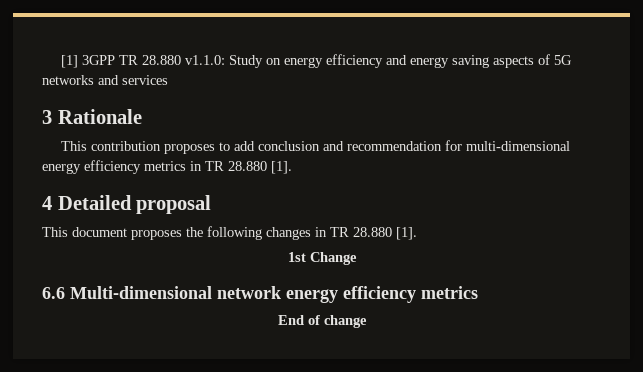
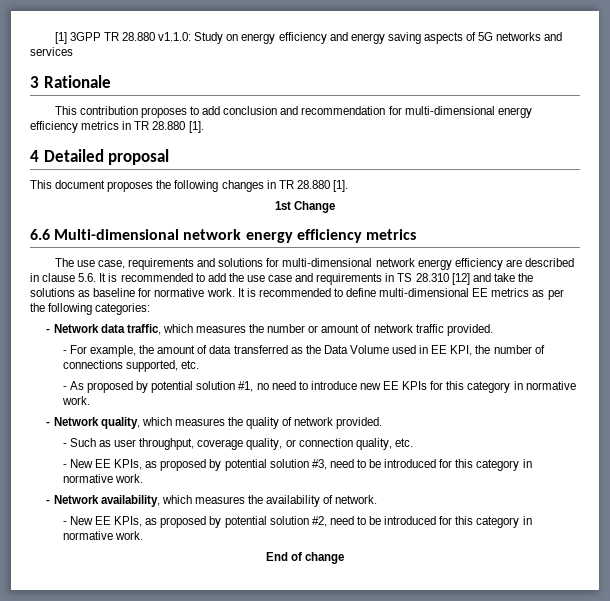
+ The use case, requirements and solutions for multi-dimensional network energy efficiency are described in clause 5.6. It is recommended to add the use case and requirements in TS 28.310 [12] and take the solutions as baseline for normative work. It is recommended to define multi-dimensional EE metrics as per the following categories:
+ - Network data traffic, which measures the number or amount of network traffic provided.
+ - For example, the amount of data transferred as the Data Volume used in EE KPI, the number of connections supported, etc.
+ - As proposed by potential solution #1, no need to introduce new EE KPIs for this category in normative work.
+ - Network quality, which measures the quality of network provided.
+ - Such as user throughput, coverage quality, or connection quality, etc.
+ - New EE KPIs, as proposed by potential solution #3, need to be introduced for this category in normative work.
+ - Network availability, which measures the availability of network.
+ - New EE KPIs, as proposed by potential solution #2, need to be introduced for this category in normative work.

